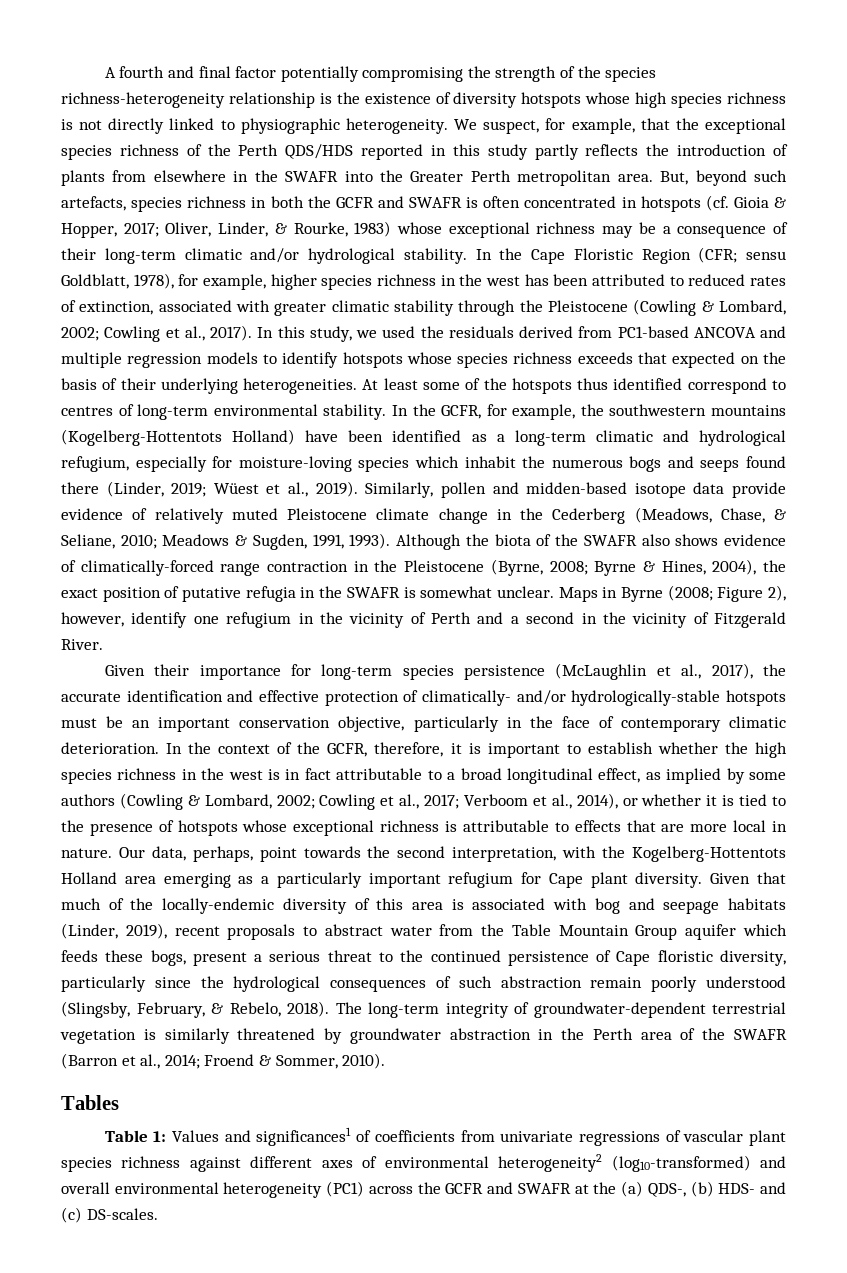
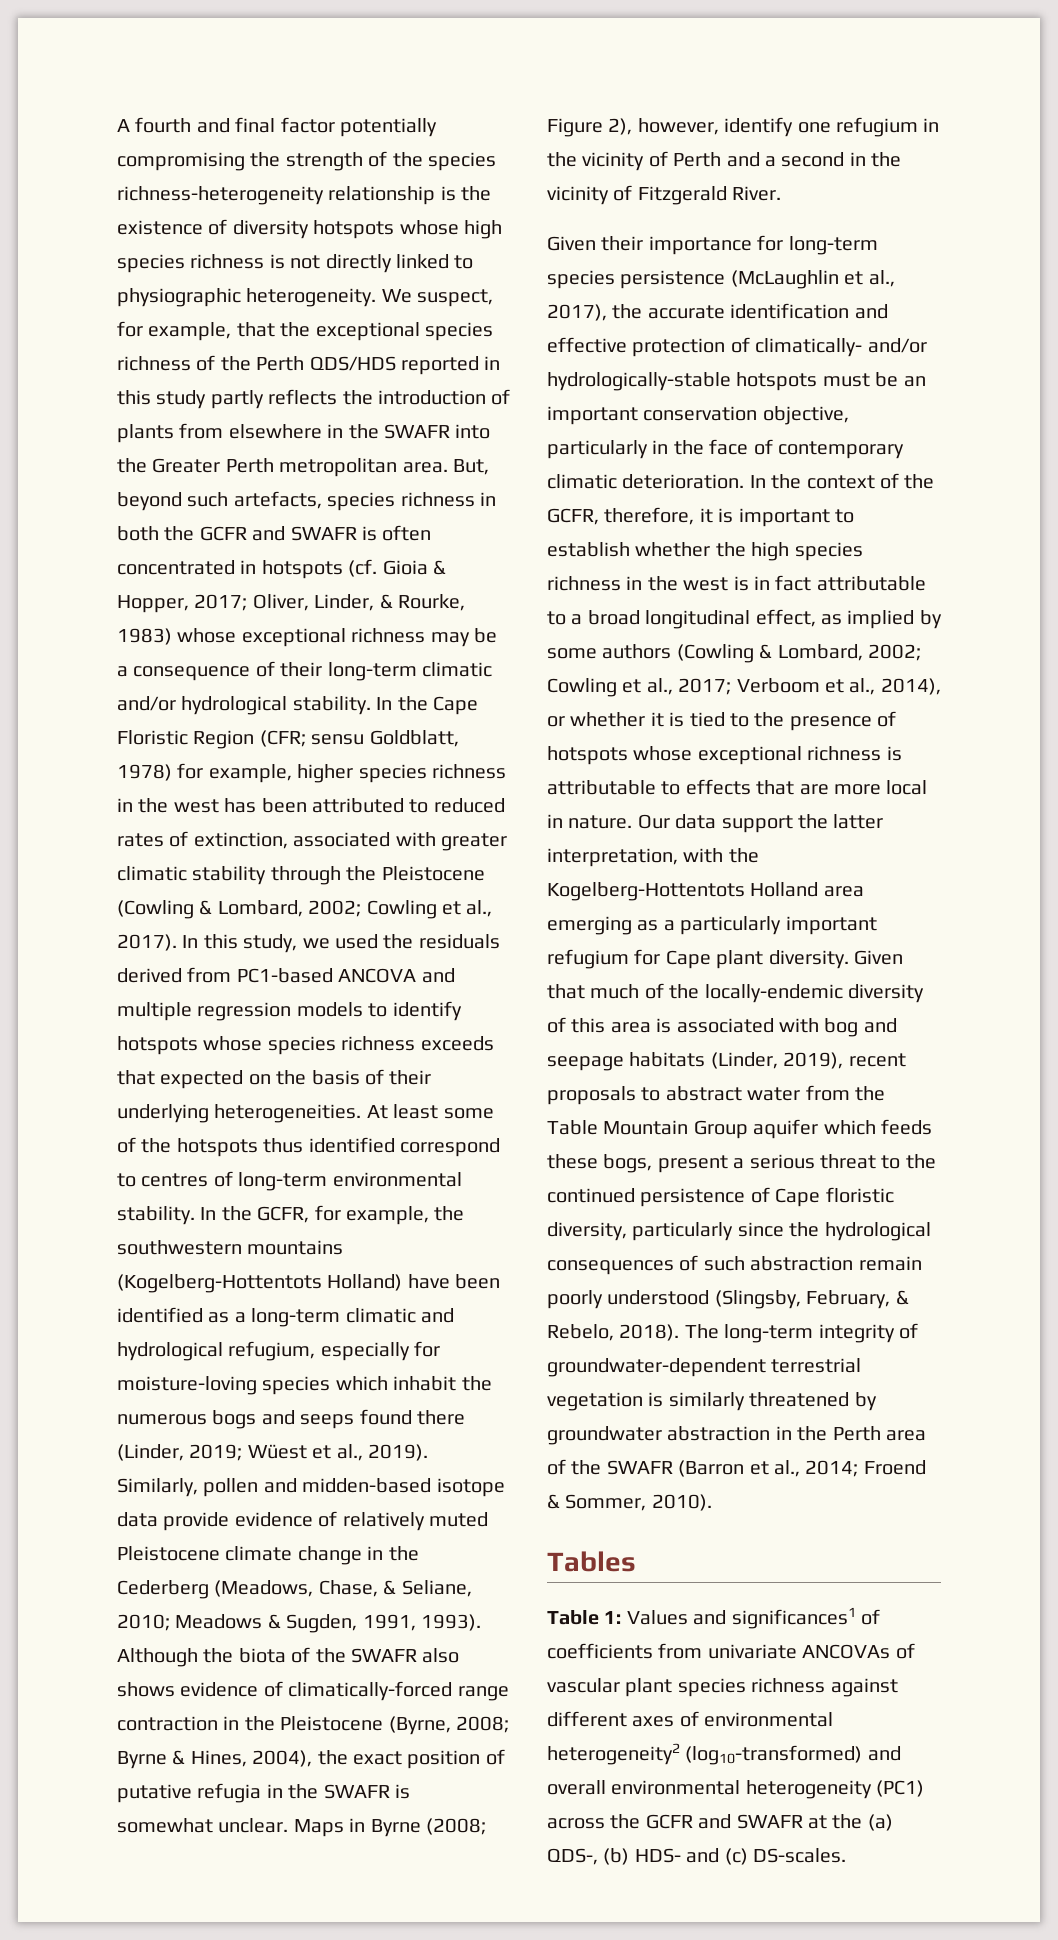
- In the Cape Floristic Region (CFR; sensu Goldblatt, 1978), for example, higher species richness in the west has been attributed to reduced rates of extinction, associated with greater climatic stability through the Pleistocene (Cowling & Lombard, 2002; Cowling et al., 2017).
+ In the Cape Floristic Region (CFR; sensu Goldblatt, 1978) for example, higher species richness in the west has been attributed to reduced rates of extinction, associated with greater climatic stability through the Pleistocene (Cowling & Lombard, 2002; Cowling et al., 2017).
- Our data, perhaps, point towards the second interpretation, with the Kogelberg-Hottentots Holland area emerging as a particularly important refugium for Cape plant diversity.
+ Our data support the latter interpretation, with the Kogelberg-Hottentots Holland area emerging as a particularly important refugium for Cape plant diversity.
- Table 1: Values and significances1 of coefficients from univariate regressions of vascular plant species richness against different axes of environmental heterogeneity2 (log10-transformed) and overall environmental heterogeneity (PC1) across the GCFR and SWAFR at the (a) QDS-, (b) HDS- and (c) DS-scales.
+ Table 1: Values and significances1 of coefficients from univariate ANCOVAs of vascular plant species richness against different axes of environmental heterogeneity2 (log10-transformed) and overall environmental heterogeneity (PC1) across the GCFR and SWAFR at the (a) QDS-, (b) HDS- and (c) DS-scales.

